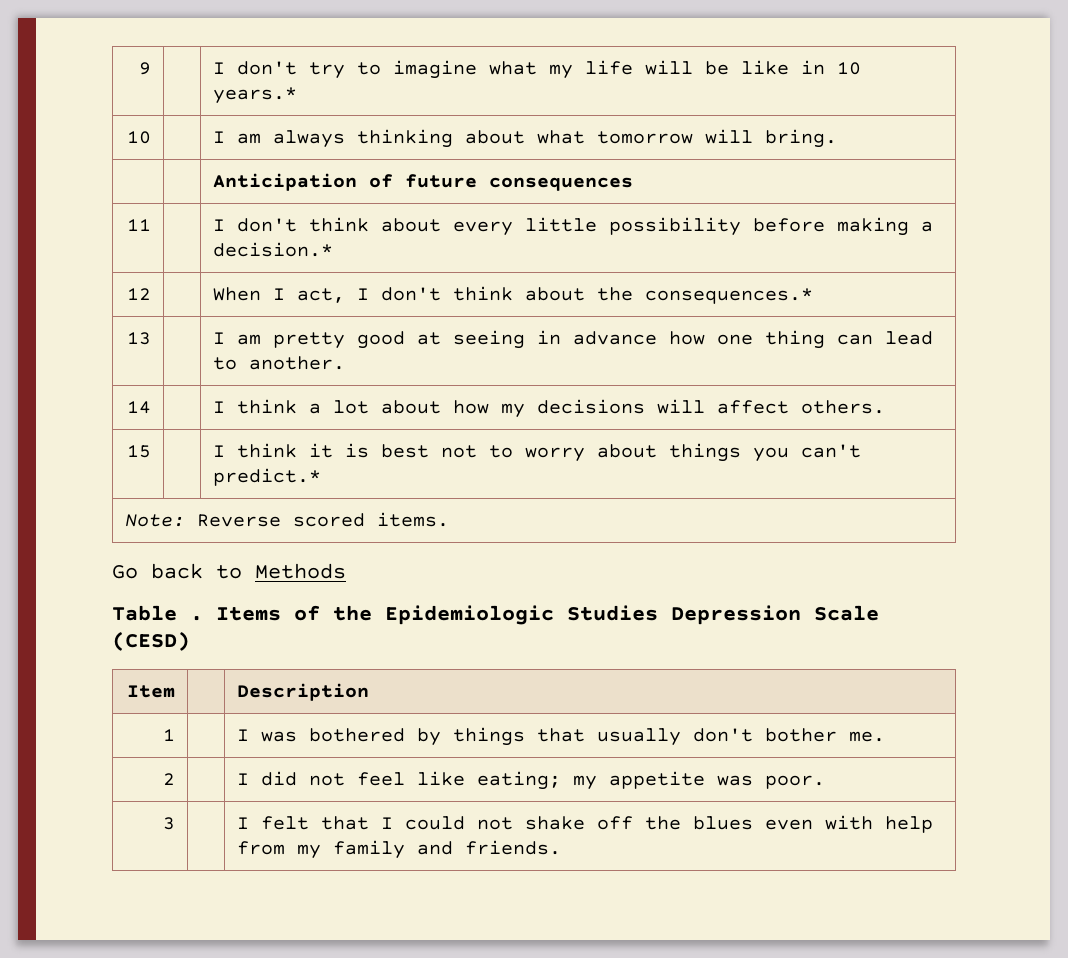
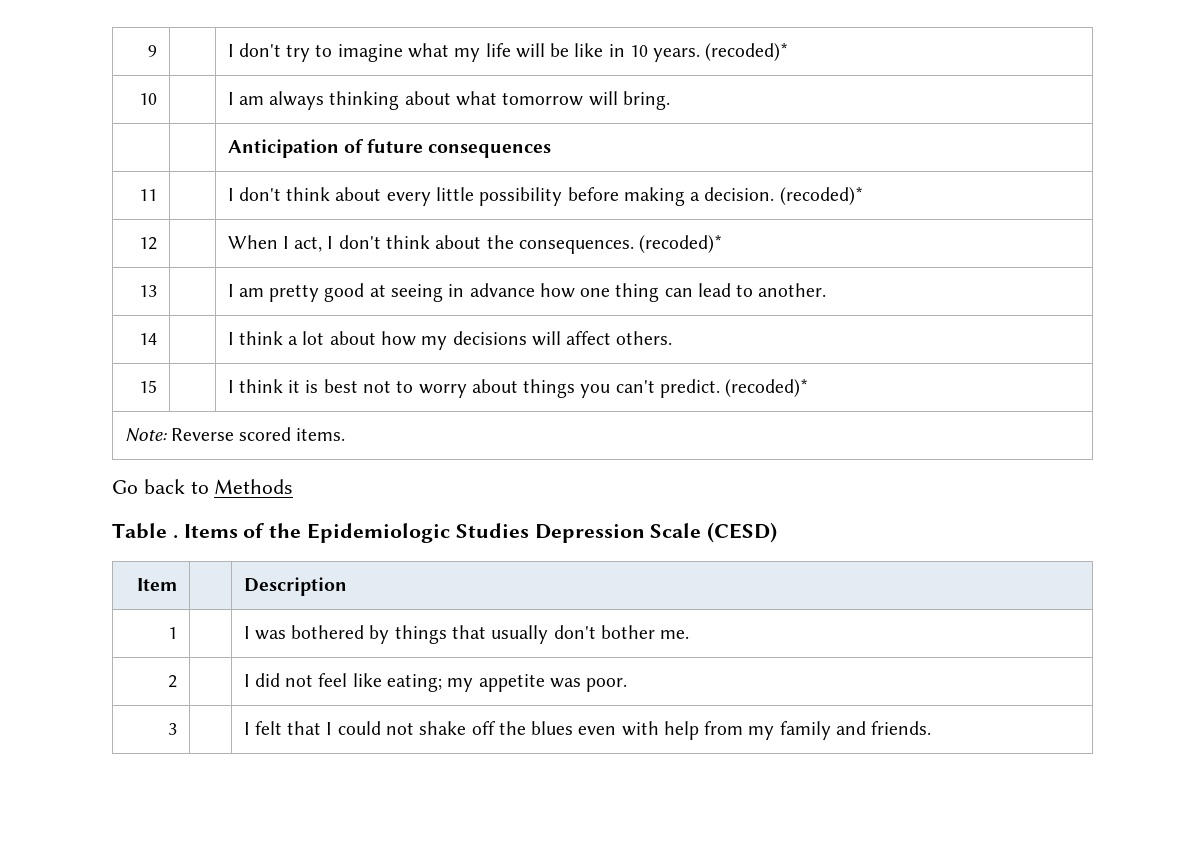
- 9 | | I don't try to imagine what my life will be like in 10 years.*
+ 9 | | I don't try to imagine what my life will be like in 10 years. (recoded)*
- 11 | | I don't think about every little possibility before making a decision.*
+ 11 | | I don't think about every little possibility before making a decision. (recoded)*
- 12 | | When I act, I don't think about the consequences.*
+ 12 | | When I act, I don't think about the consequences. (recoded)*
- 15 | | I think it is best not to worry about things you can't predict.*
+ 15 | | I think it is best not to worry about things you can't predict. (recoded)*

